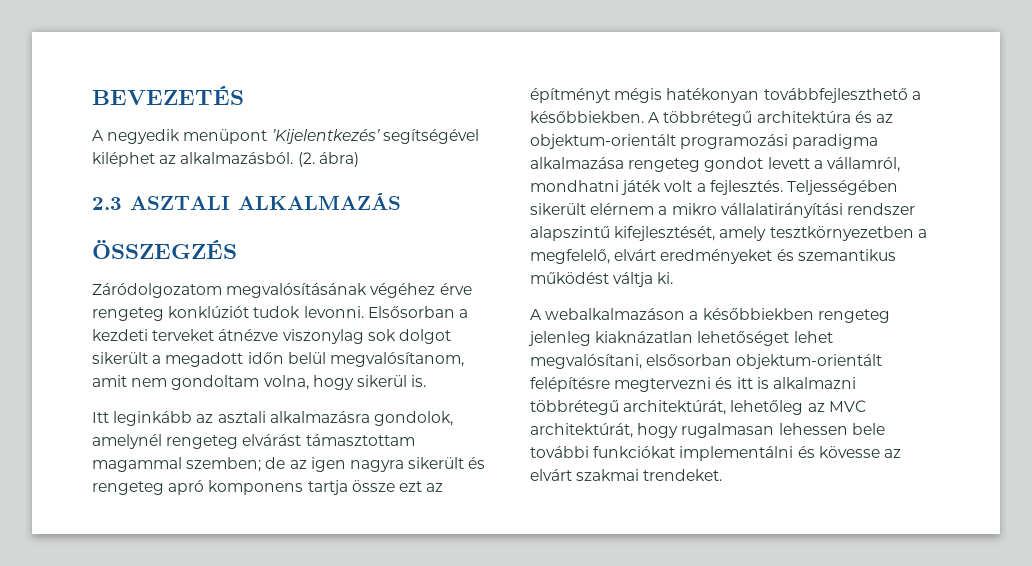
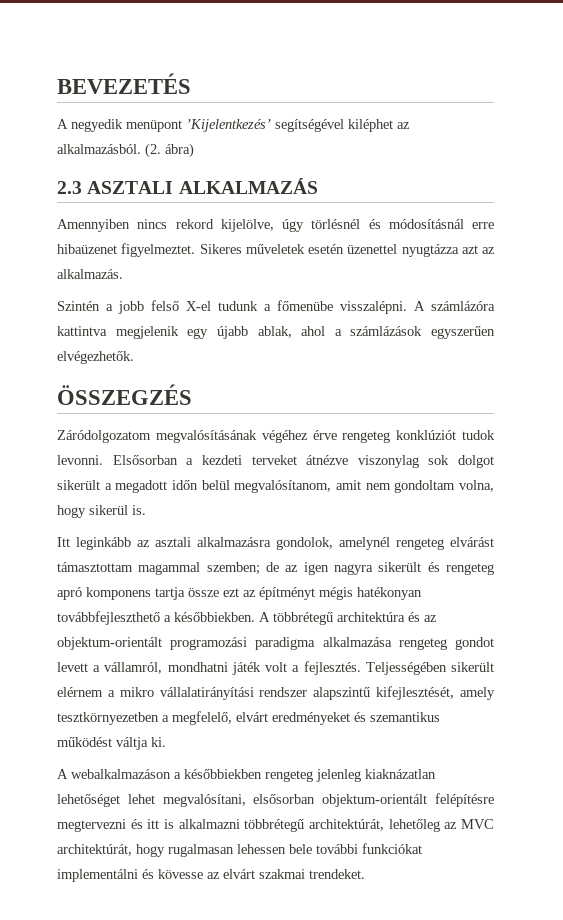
+ Amennyiben nincs rekord kijelölve, úgy törlésnél és módosításnál erre hibaüzenet figyelmeztet. Sikeres műveletek esetén üzenettel nyugtázza azt az alkalmazás.
+ Szintén a jobb felső X-el tudunk a főmenübe visszalépni. A számlázóra kattintva megjelenik egy újabb ablak, ahol a számlázások egyszerűen elvégezhetők.

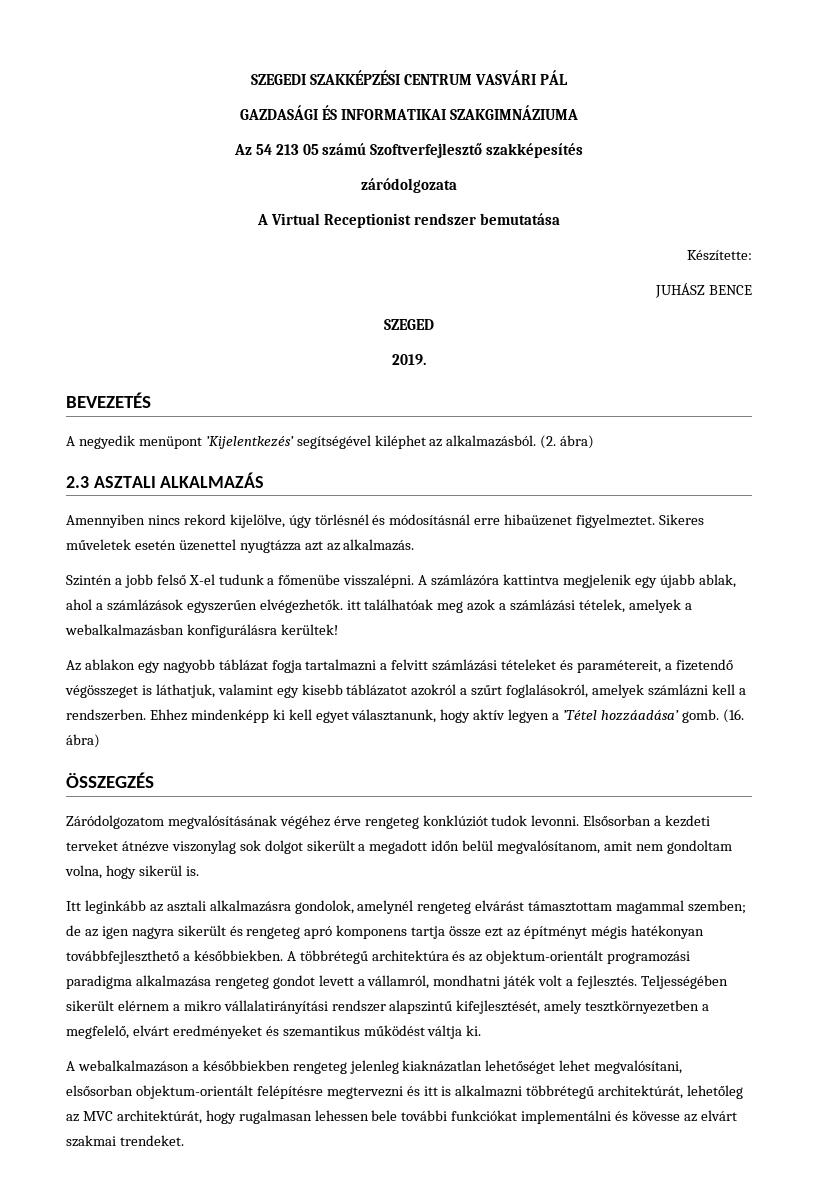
+ SZEGEDI SZAKKÉPZÉSI CENTRUM VASVÁRI PÁL
+ GAZDASÁGI ÉS INFORMATIKAI SZAKGIMNÁZIUMA
+ Az 54 213 05 számú Szoftverfejlesztő szakképesítés
+ záródolgozata
+ A Virtual Receptionist rendszer bemutatása
+ Készítette:
+ JUHÁSZ BENCE
+ SZEGED
+ 2019.
- A számlázóra kattintva megjelenik egy újabb ablak, ahol a számlázások egyszerűen elvégezhetők.
+ A számlázóra kattintva megjelenik egy újabb ablak, ahol a számlázások egyszerűen elvégezhetők. itt találhatóak meg azok a számlázási tételek, amelyek a webalkalmazásban konfigurálásra kerültek!
+ Az ablakon egy nagyobb táblázat fogja tartalmazni a felvitt számlázási tételeket és paramétereit, a fizetendő végösszeget is láthatjuk, valamint egy kisebb táblázatot azokról a szűrt foglalásokról, amelyek számlázni kell a rendszerben. Ehhez mindenképp ki kell egyet választanunk, hogy aktív legyen a ’Tétel hozzáadása’ gomb. (16. ábra)

